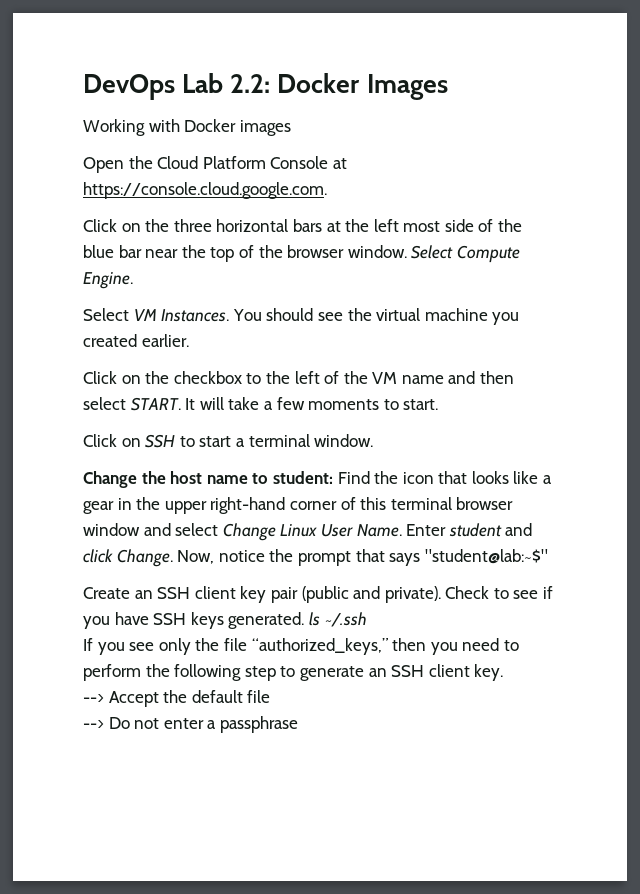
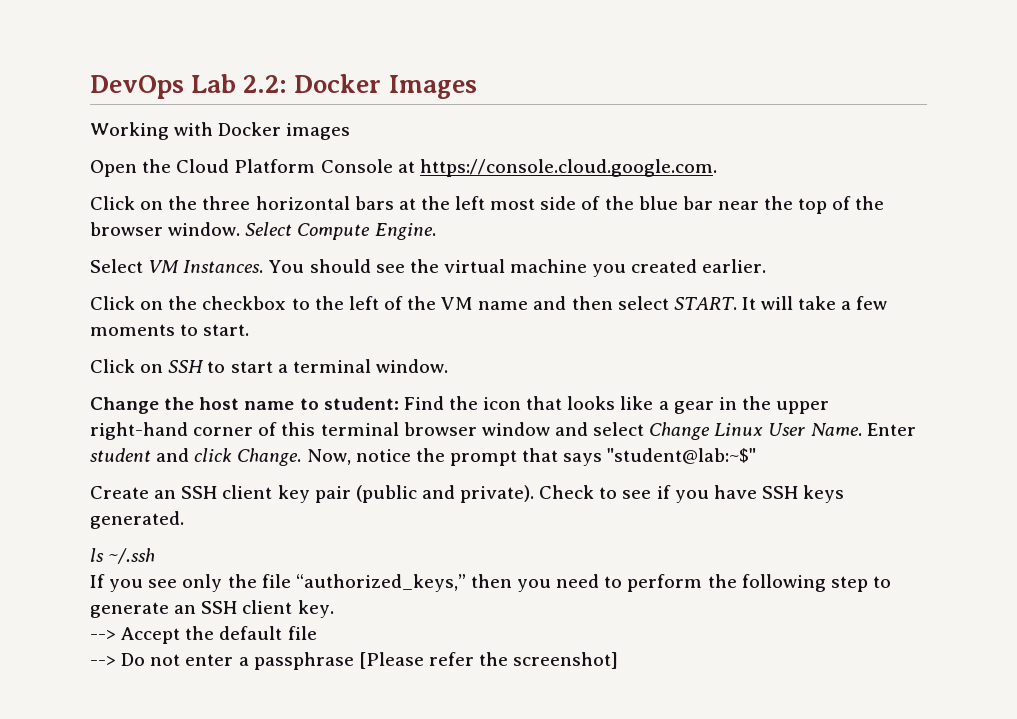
- Check to see if you have SSH keys generated. ls ~/.ssh
+ Check to see if you have SSH keys generated.
+ ls ~/.ssh
- --> Do not enter a passphrase
+ --> Do not enter a passphrase [Please refer the screenshot]

